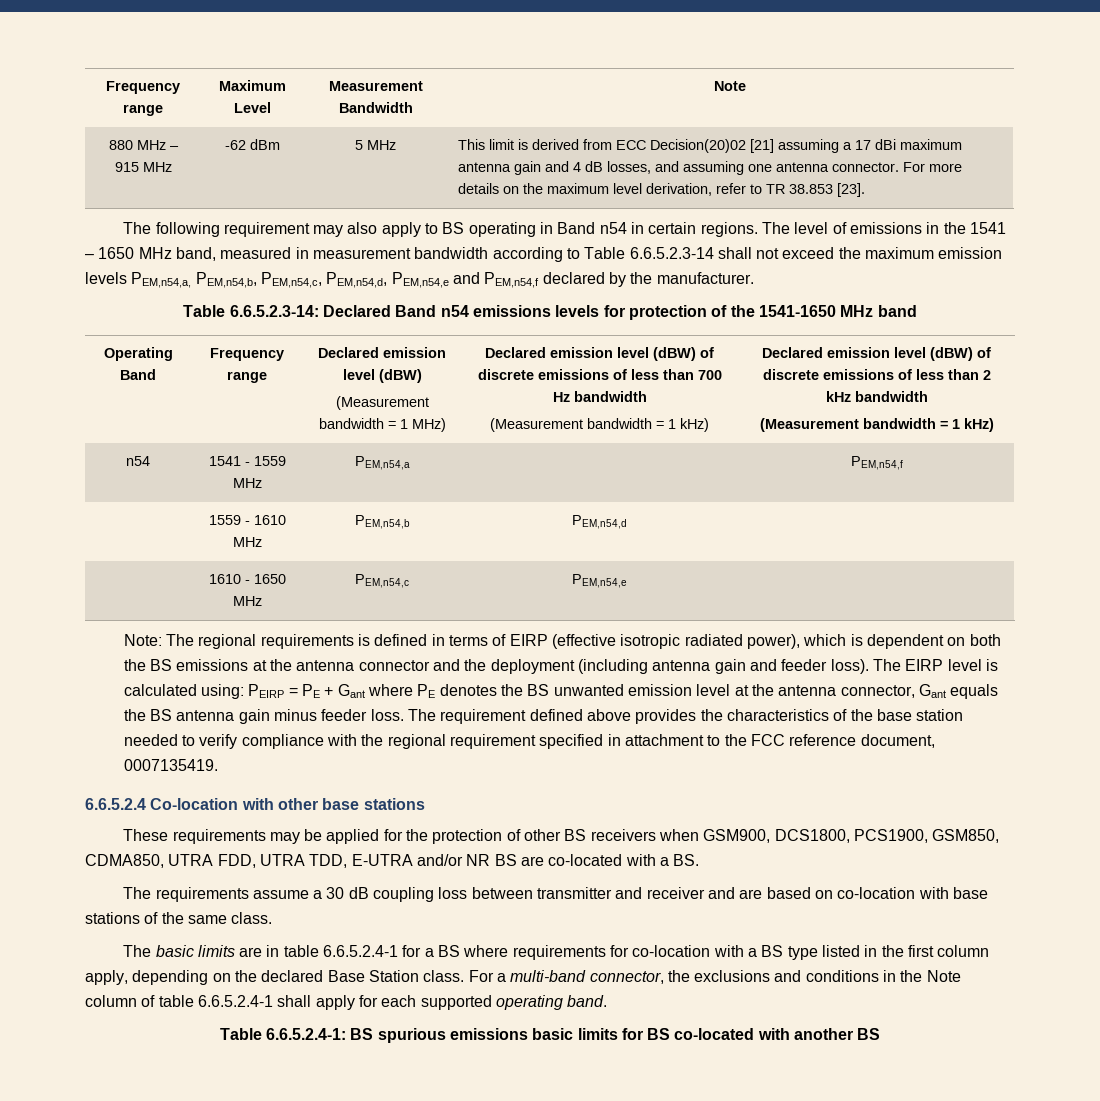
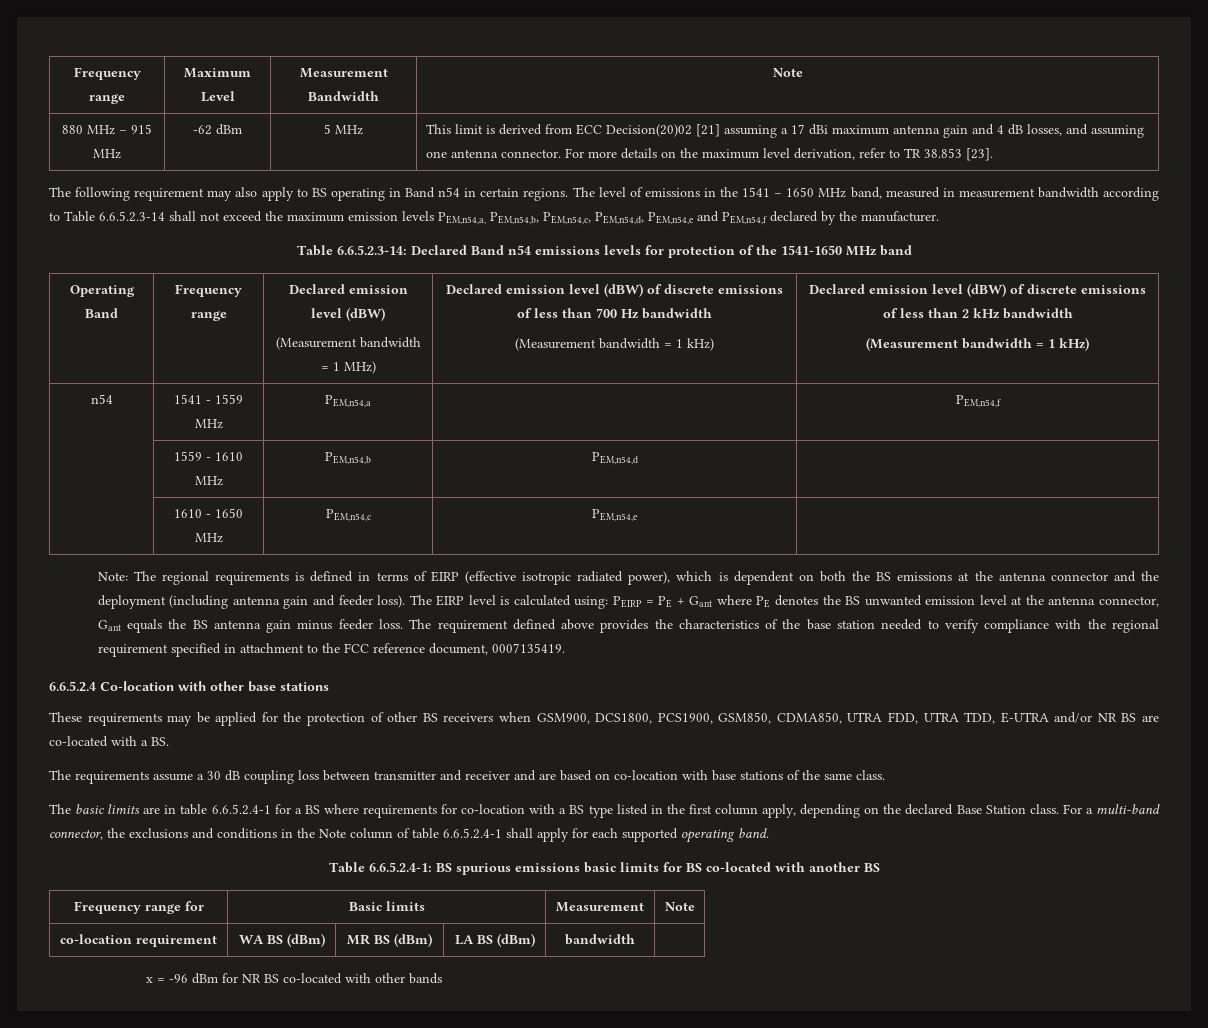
+ Frequency range for | Basic limits | Measurement | Note
+ co-location requirement | WA BS (dBm) | MR BS (dBm) | LA BS (dBm) | bandwidth |
+ x = -96 dBm for NR BS co-located with other bands

